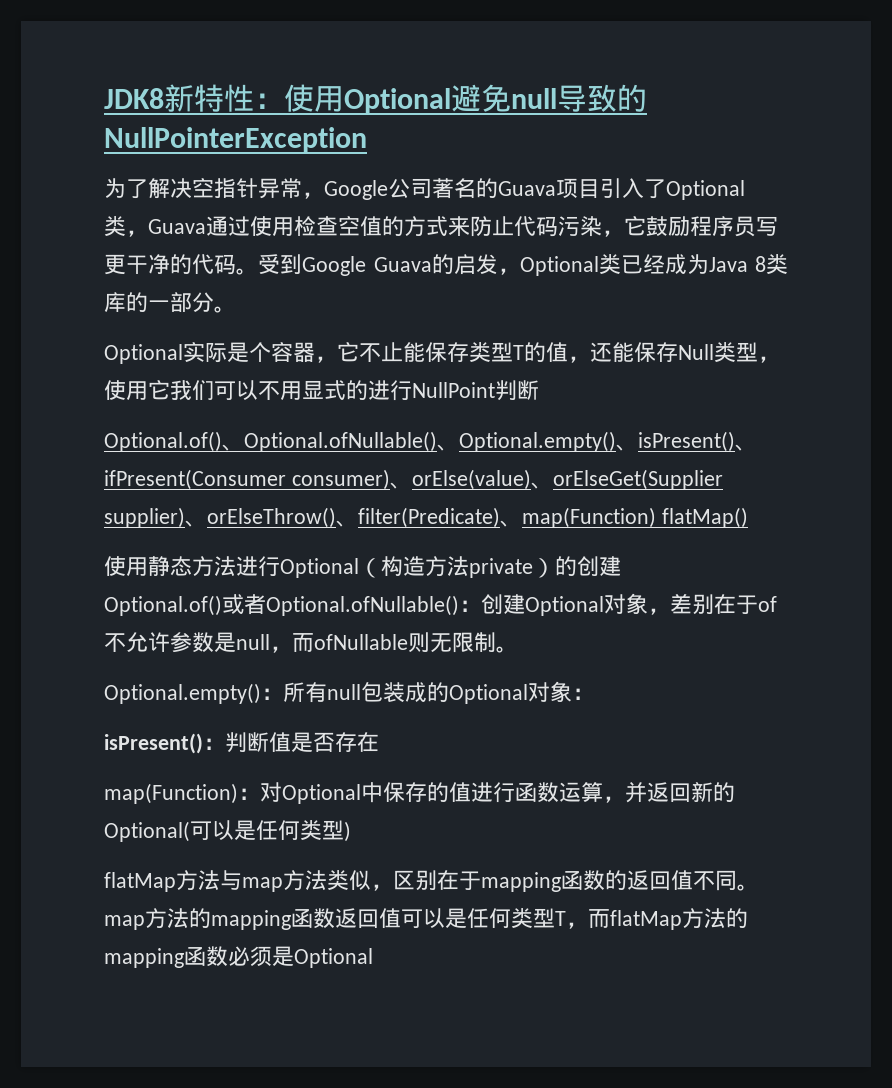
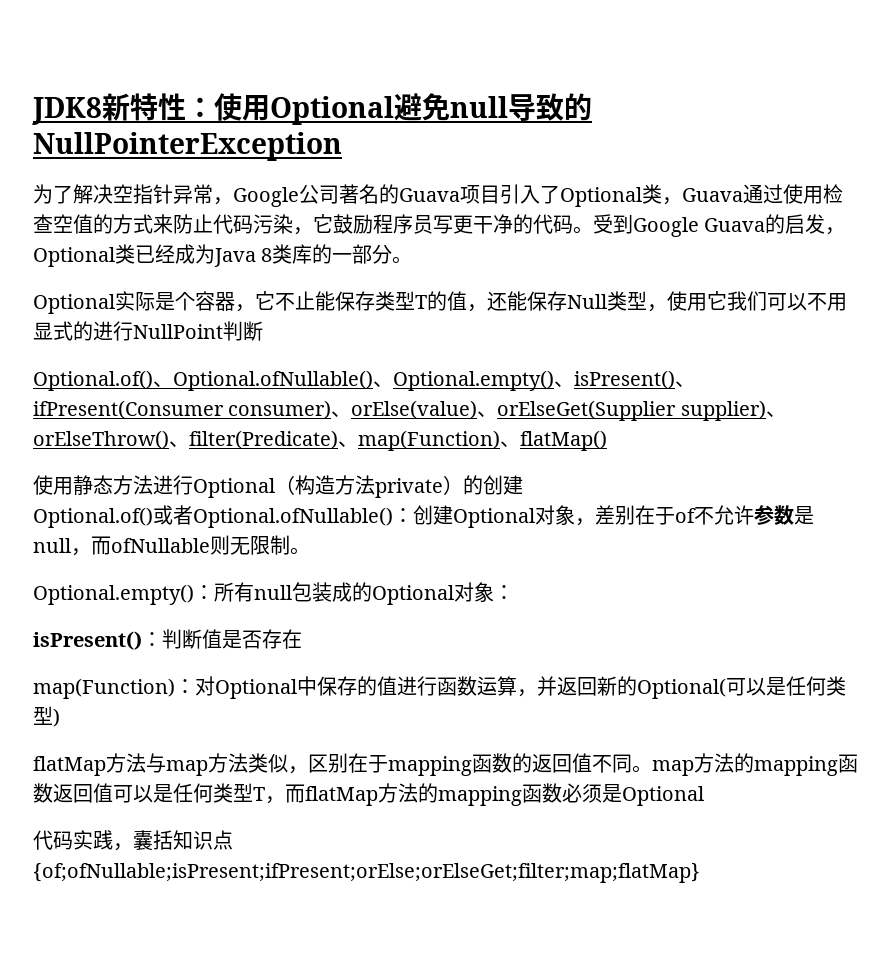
- Optional.of()、Optional.ofNullable()、Optional.empty()、isPresent()、ifPresent(Consumer consumer)、orElse(value)、orElseGet(Supplier supplier)、orElseThrow()、filter(Predicate)、map(Function) flatMap()
+ Optional.of()、Optional.ofNullable()、Optional.empty()、isPresent()、ifPresent(Consumer consumer)、orElse(value)、orElseGet(Supplier supplier)、orElseThrow()、filter(Predicate)、map(Function)、flatMap()
+ 代码实践，囊括知识点{of;ofNullable;isPresent;ifPresent;orElse;orElseGet;filter;map;flatMap}

